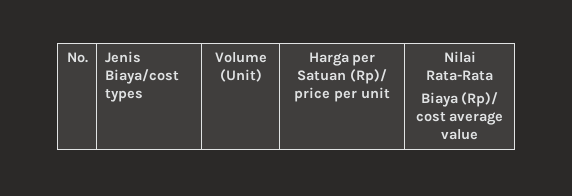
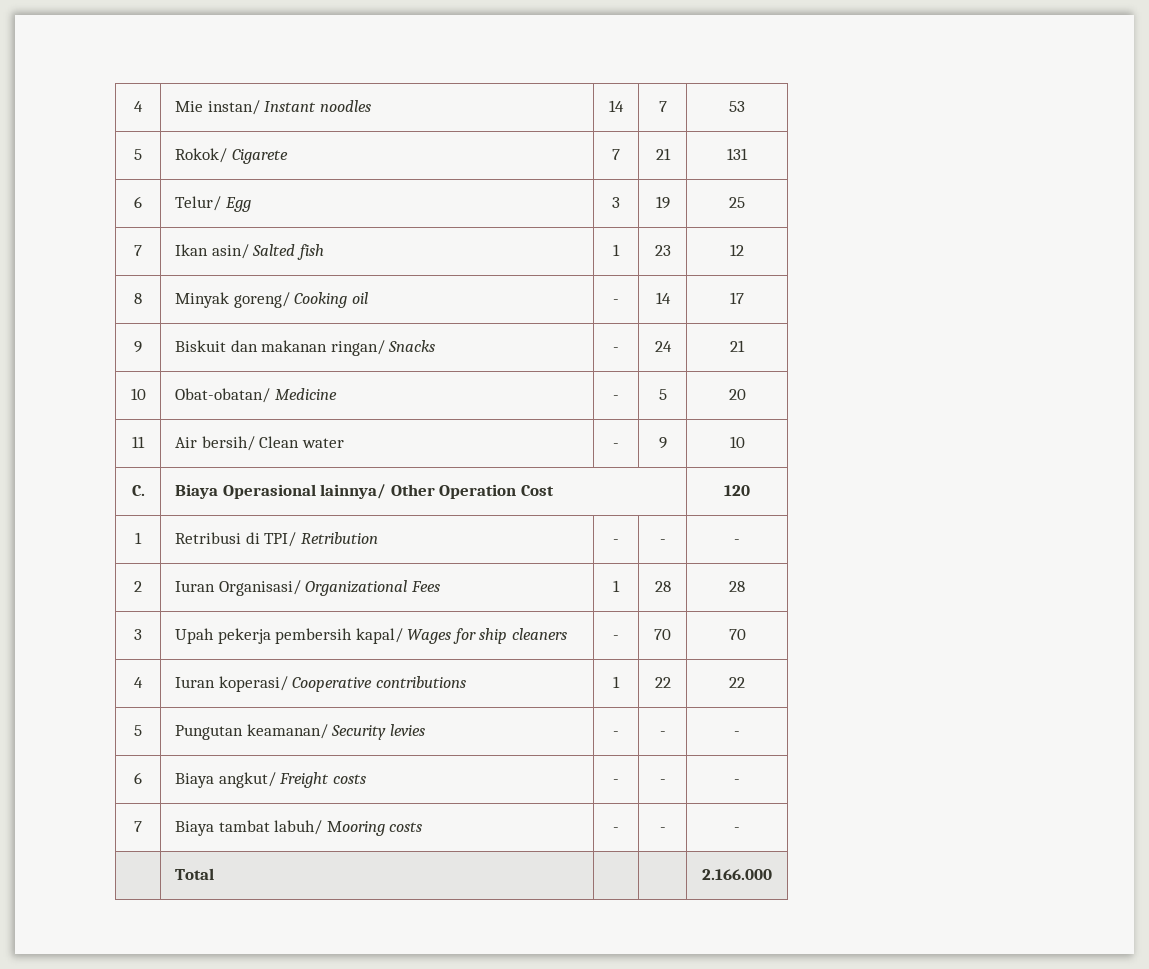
- No. | Jenis Biaya/cost types | Volume (Unit) | Harga per Satuan (Rp)/ price per unit | Nilai Rata-Rata
- Biaya (Rp)/ cost average value
+ 4 | Mie instan/ Instant noodles | 14 | 7 | 53
+ 5 | Rokok/ Cigarete | 7 | 21 | 131
+ 6 | Telur/ Egg | 3 | 19 | 25
+ 7 | Ikan asin/ Salted fish | 1 | 23 | 12
+ 8 | Minyak goreng/ Cooking oil | - | 14 | 17
+ 9 | Biskuit dan makanan ringan/ Snacks | - | 24 | 21
+ 10 | Obat-obatan/ Medicine | - | 5 | 20
+ 11 | Air bersih/ Clean water | - | 9 | 10
+ C. | Biaya Operasional lainnya/ Other Operation Cost | 120
+ 1 | Retribusi di TPI/ Retribution | - | - | -
+ 2 | Iuran Organisasi/ Organizational Fees | 1 | 28 | 28
+ 3 | Upah pekerja pembersih kapal/ Wages for ship cleaners | - | 70 | 70
+ 4 | Iuran koperasi/ Cooperative contributions | 1 | 22 | 22
+ 5 | Pungutan keamanan/ Security levies | - | - | -
+ 6 | Biaya angkut/ Freight costs | - | - | -
+ 7 | Biaya tambat labuh/ Mooring costs | - | - | -
+ | Total | | | 2.166.000

